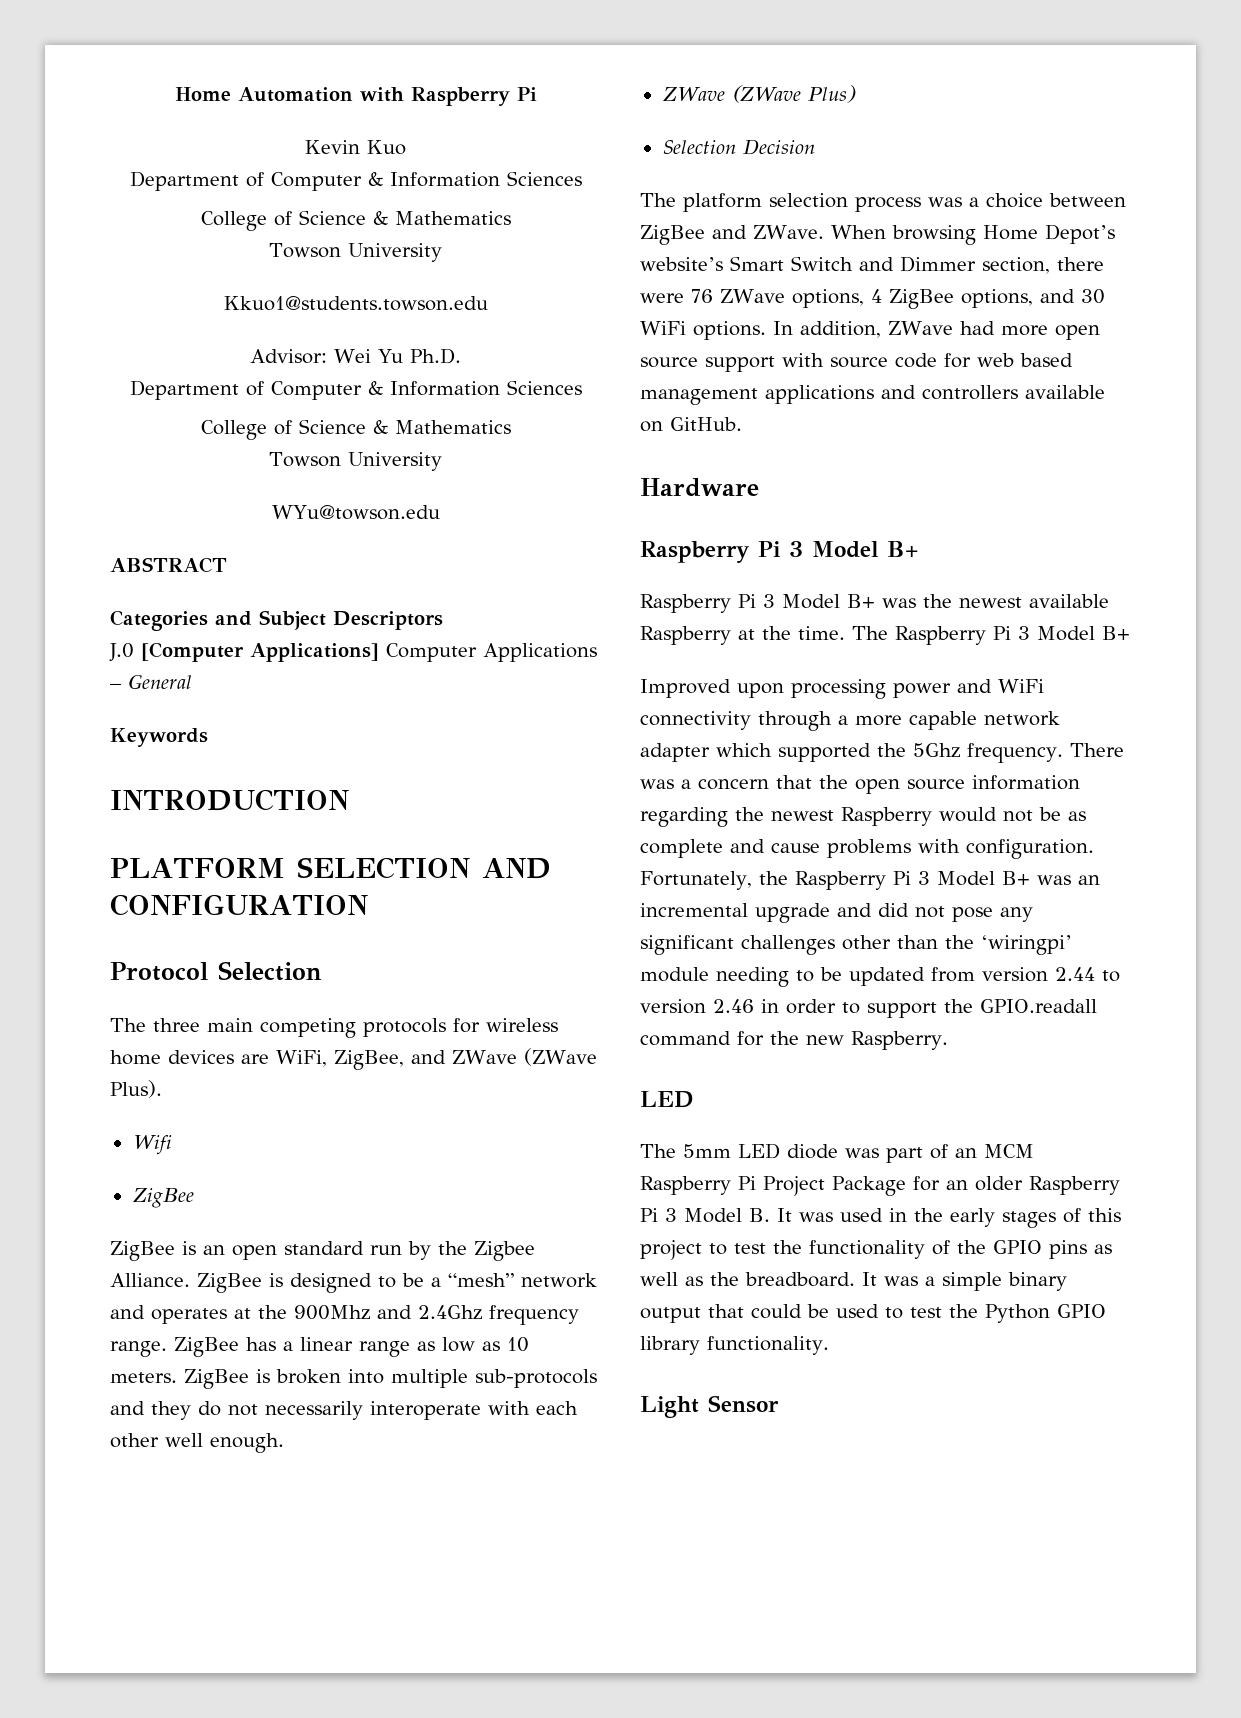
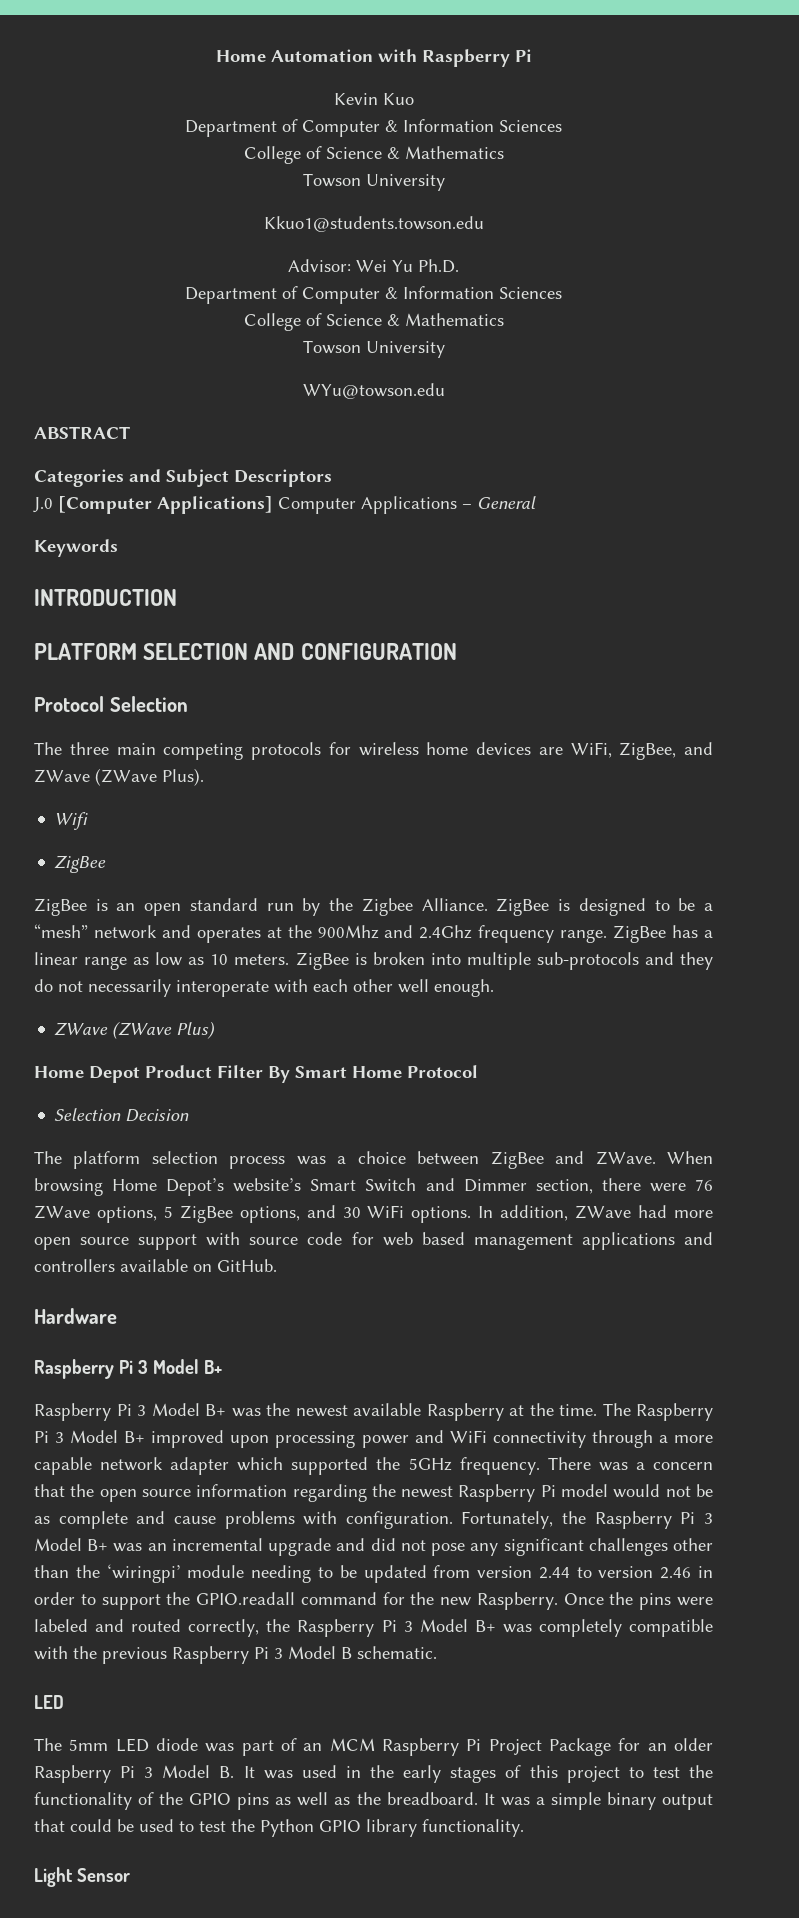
+ Home Depot Product Filter By Smart Home Protocol
- When browsing Home Depot’s website’s Smart Switch and Dimmer section, there were 76 ZWave options, 4 ZigBee options, and 30 WiFi options.
+ When browsing Home Depot’s website’s Smart Switch and Dimmer section, there were 76 ZWave options, 5 ZigBee options, and 30 WiFi options.
- The Raspberry Pi 3 Model B+
- Improved upon processing power and WiFi connectivity through a more capable network adapter which supported the 5Ghz frequency.
+ The Raspberry Pi 3 Model B+ improved upon processing power and WiFi connectivity through a more capable network adapter which supported the 5GHz frequency.
- There was a concern that the open source information regarding the newest Raspberry would not be as complete and cause problems with configuration.
+ There was a concern that the open source information regarding the newest Raspberry Pi model would not be as complete and cause problems with configuration.
+ Once the pins were labeled and routed correctly, the Raspberry Pi 3 Model B+ was completely compatible with the previous Raspberry Pi 3 Model B schematic.

